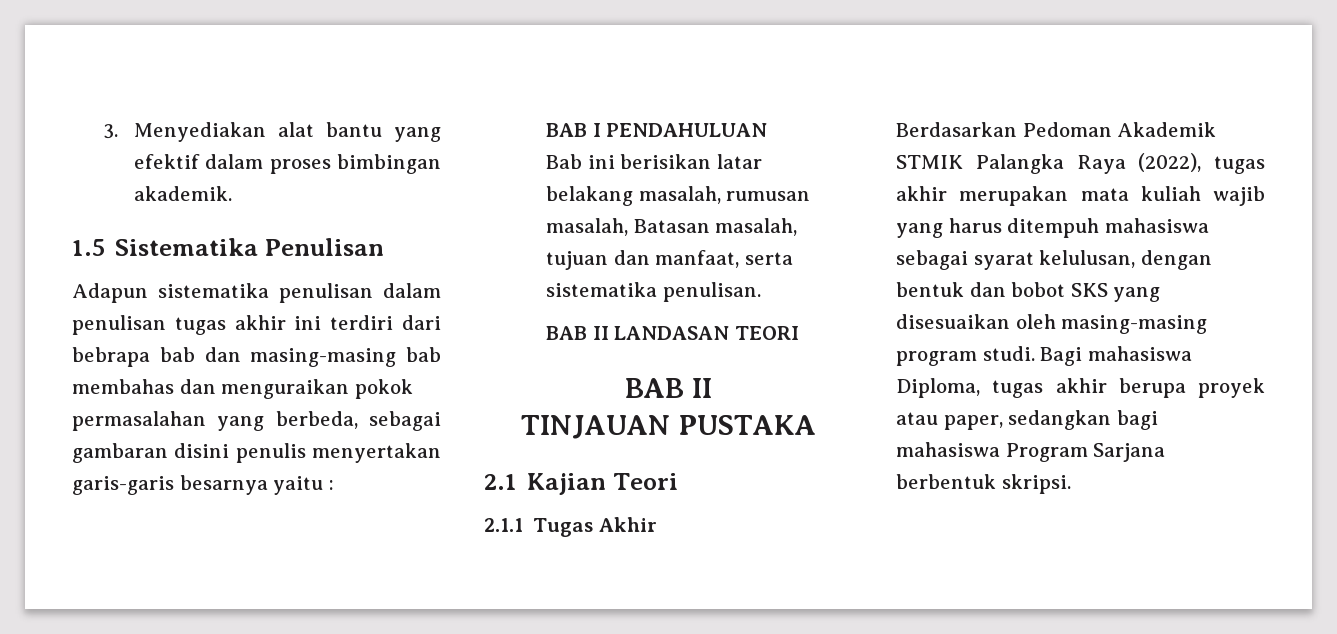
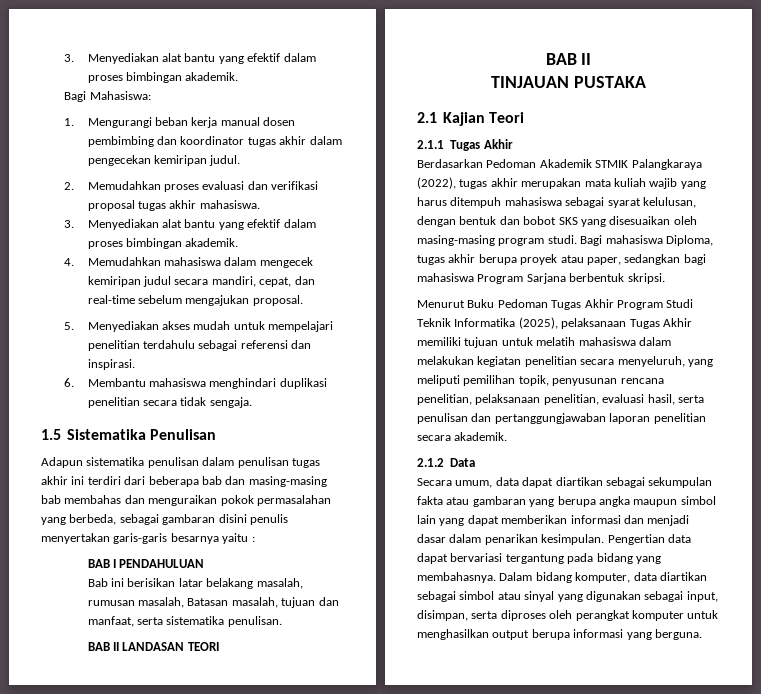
+ Bagi Mahasiswa:
+ 1. Mengurangi beban kerja manual dosen pembimbing dan koordinator tugas akhir dalam pengecekan kemiripan judul.
+ 2. Memudahkan proses evaluasi dan verifikasi proposal tugas akhir mahasiswa.
+ 3. Menyediakan alat bantu yang efektif dalam proses bimbingan akademik.
+ 4. Memudahkan mahasiswa dalam mengecek kemiripan judul secara mandiri, cepat, dan real-time sebelum mengajukan proposal.
+ 5. Menyediakan akses mudah untuk mempelajari penelitian terdahulu sebagai referensi dan inspirasi.
+ 6. Membantu mahasiswa menghindari duplikasi penelitian secara tidak sengaja.
- Adapun sistematika penulisan dalam penulisan tugas akhir ini terdiri dari bebrapa bab dan masing-masing bab membahas dan menguraikan pokok permasalahan yang berbeda, sebagai gambaran disini penulis menyertakan garis-garis besarnya yaitu :
+ Adapun sistematika penulisan dalam penulisan tugas akhir ini terdiri dari beberapa bab dan masing-masing bab membahas dan menguraikan pokok permasalahan yang berbeda, sebagai gambaran disini penulis menyertakan garis-garis besarnya yaitu :
- Berdasarkan Pedoman Akademik STMIK Palangka Raya (2022), tugas akhir merupakan mata kuliah wajib yang harus ditempuh mahasiswa sebagai syarat kelulusan, dengan bentuk dan bobot SKS yang disesuaikan oleh masing-masing program studi.
+ Berdasarkan Pedoman Akademik STMIK Palangkaraya (2022), tugas akhir merupakan mata kuliah wajib yang harus ditempuh mahasiswa sebagai syarat kelulusan, dengan bentuk dan bobot SKS yang disesuaikan oleh masing-masing program studi.
+ Menurut Buku Pedoman Tugas Akhir Program Studi Teknik Informatika (2025), pelaksanaan Tugas Akhir memiliki tujuan untuk melatih mahasiswa dalam melakukan kegiatan penelitian secara menyeluruh, yang meliputi pemilihan topik, penyusunan rencana penelitian, pelaksanaan penelitian, evaluasi hasil, serta penulisan dan pertanggungjawaban laporan penelitian secara akademik.
+ 2.1.2 Data
+ Secara umum, data dapat diartikan sebagai sekumpulan fakta atau gambaran yang berupa angka maupun simbol lain yang dapat memberikan informasi dan menjadi dasar dalam penarikan kesimpulan. Pengertian data dapat bervariasi tergantung pada bidang yang membahasnya. Dalam bidang komputer, data diartikan sebagai simbol atau sinyal yang digunakan sebagai input, disimpan, serta diproses oleh perangkat komputer untuk menghasilkan output berupa informasi yang berguna.

